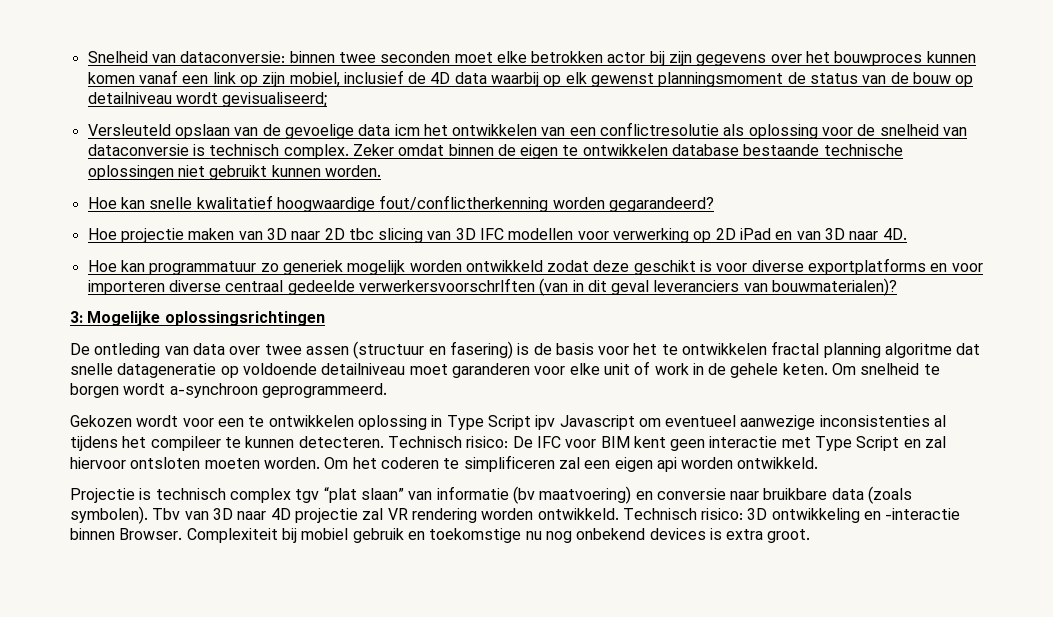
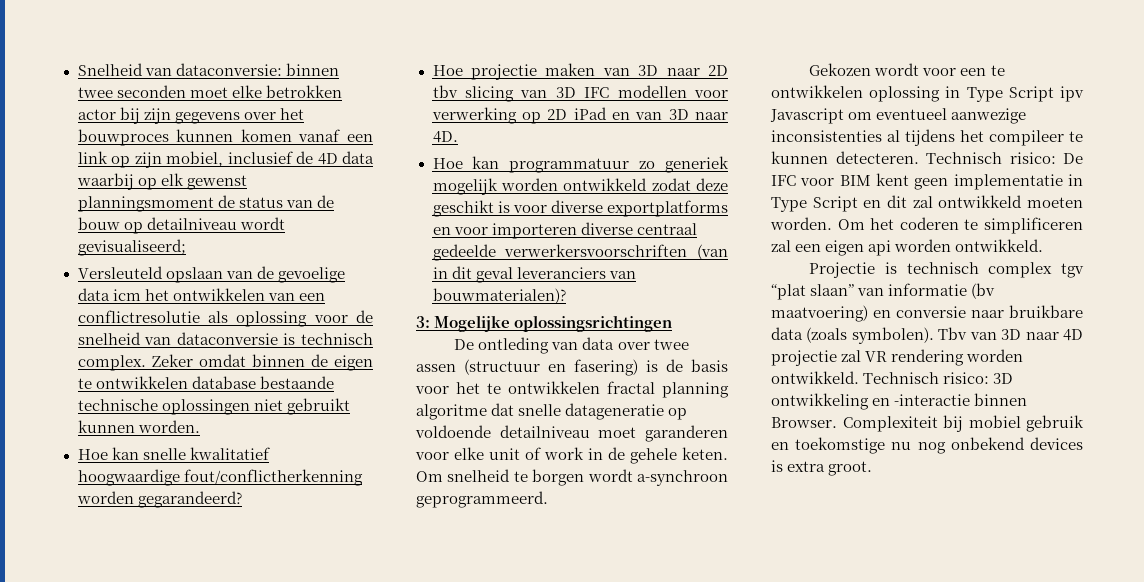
- Hoe projectie maken van 3D naar 2D tbc slicing van 3D IFC modellen voor verwerking op 2D iPad en van 3D naar 4D.
+ Hoe projectie maken van 3D naar 2D tbv slicing van 3D IFC modellen voor verwerking op 2D iPad en van 3D naar 4D.
- Hoe kan programmatuur zo generiek mogelijk worden ontwikkeld zodat deze geschikt is voor diverse exportplatforms en voor importeren diverse centraal gedeelde verwerkersvoorschrlften (van in dit geval leveranciers van bouwmaterialen)?
+ Hoe kan programmatuur zo generiek mogelijk worden ontwikkeld zodat deze geschikt is voor diverse exportplatforms en voor importeren diverse centraal gedeelde verwerkersvoorschriften (van in dit geval leveranciers van bouwmaterialen)?
- Technisch risico: De IFC voor BIM kent geen interactie met Type Script en zal hiervoor ontsloten moeten worden.
+ Technisch risico: De IFC voor BIM kent geen implementatie in Type Script en dit zal ontwikkeld moeten worden.

